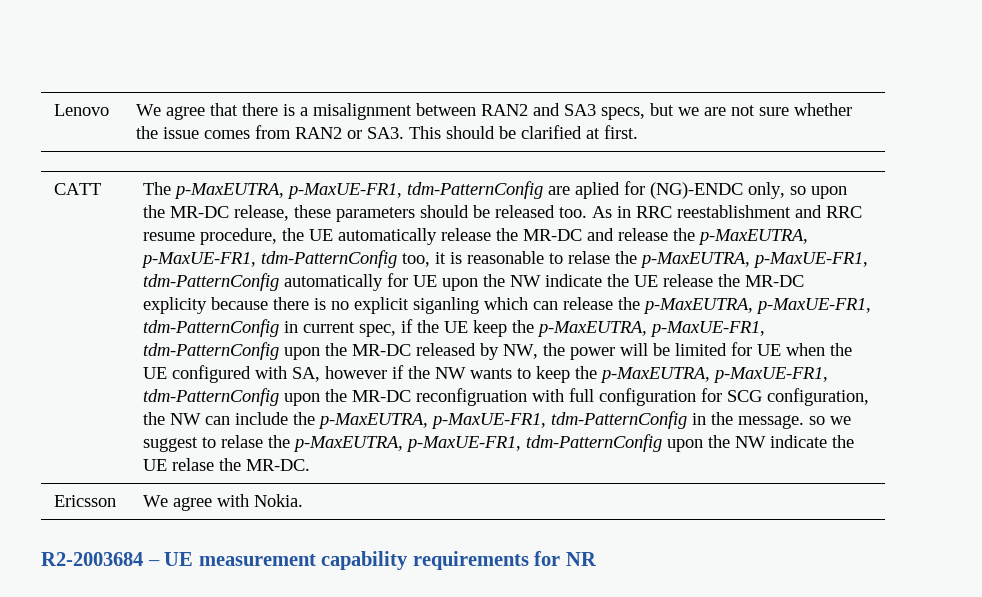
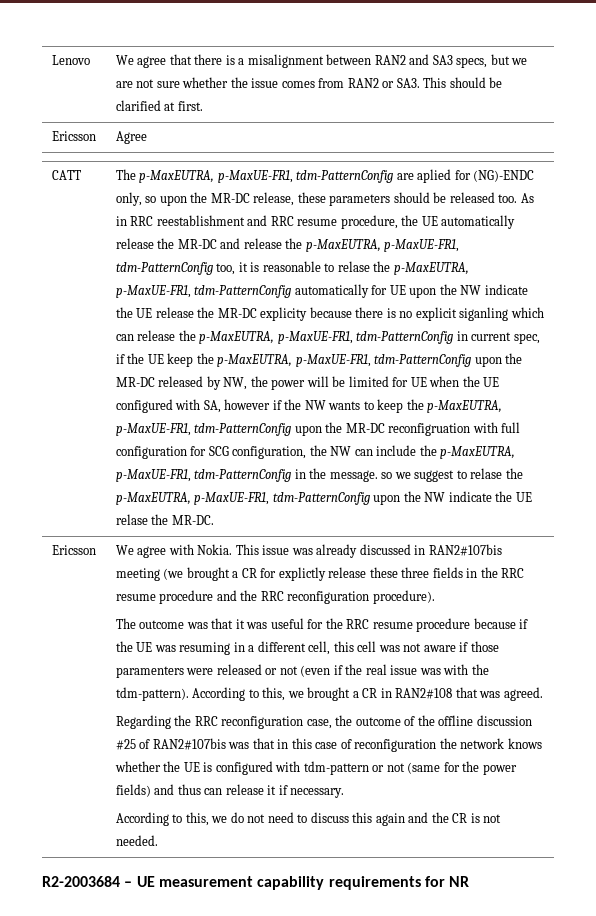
+ Ericsson | Agree
+ This issue was already discussed in RAN2#107bis meeting (we brought a CR for explictly release these three fields in the RRC resume procedure and the RRC reconfiguration procedure).
+ The outcome was that it was useful for the RRC resume procedure because if the UE was resuming in a different cell, this cell was not aware if those paramenters were released or not (even if the real issue was with the tdm-pattern). According to this, we brought a CR in RAN2#108 that was agreed.
+ Regarding the RRC reconfiguration case, the outcome of the offline discussion #25 of RAN2#107bis was that in this case of reconfiguration the network knows whether the UE is configured with tdm-pattern or not (same for the power fields) and thus can release it if necessary.
+ According to this, we do not need to discuss this again and the CR is not needed.

